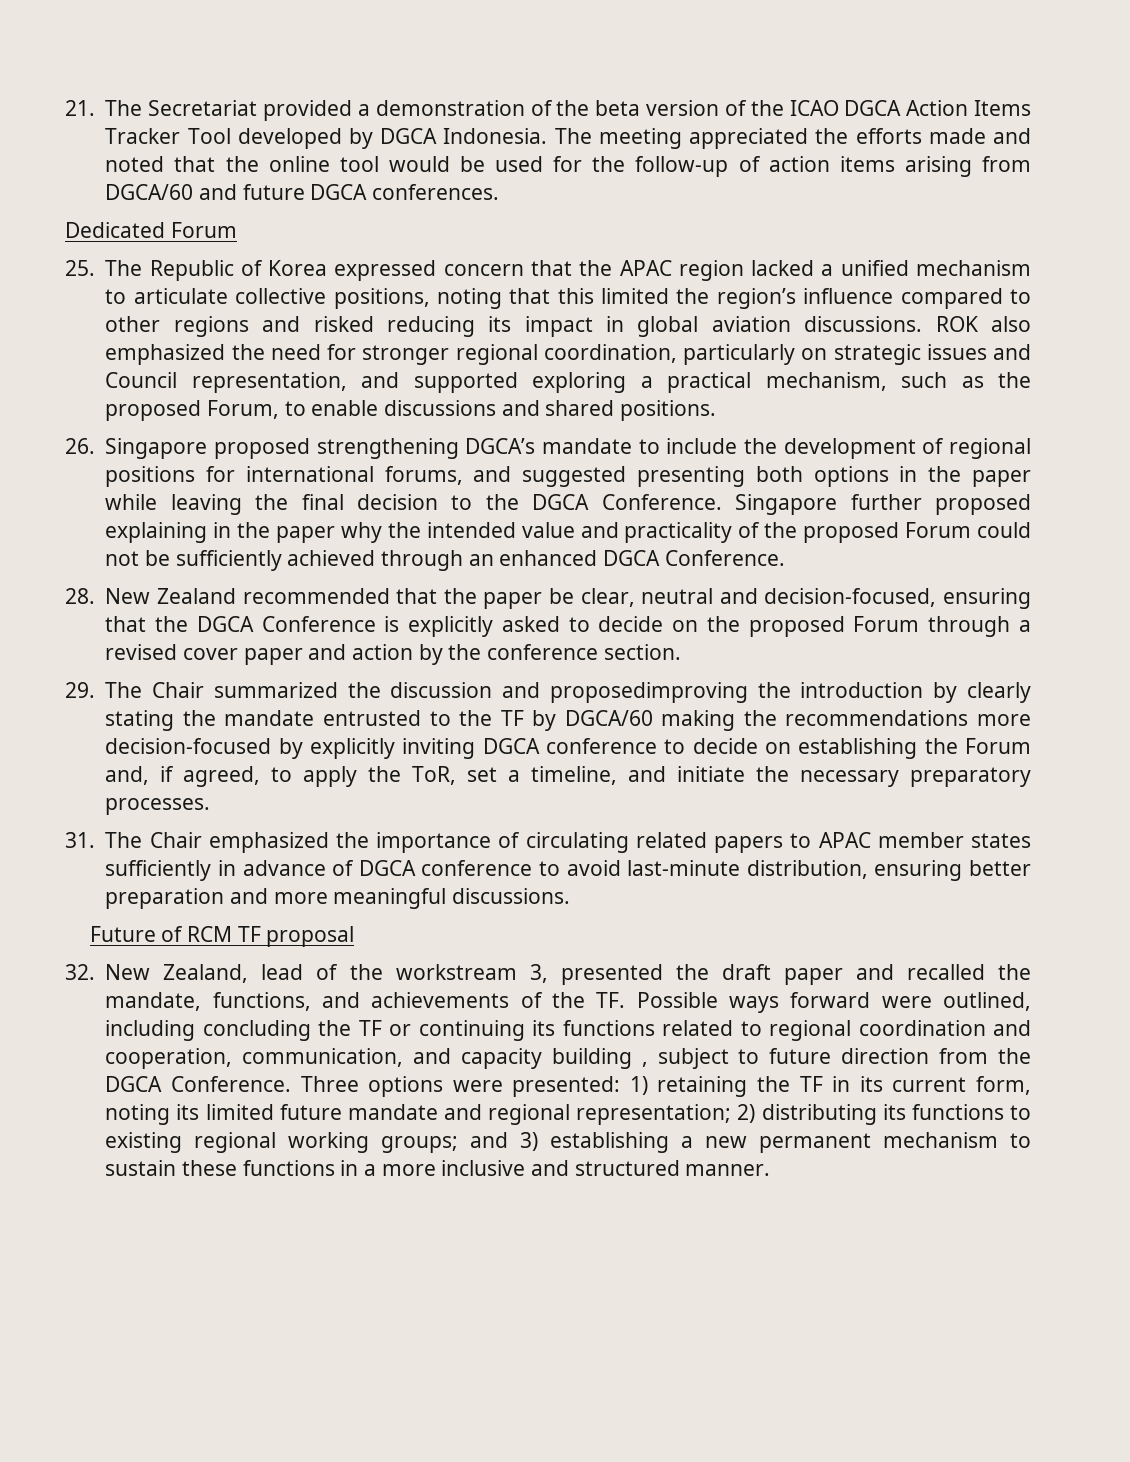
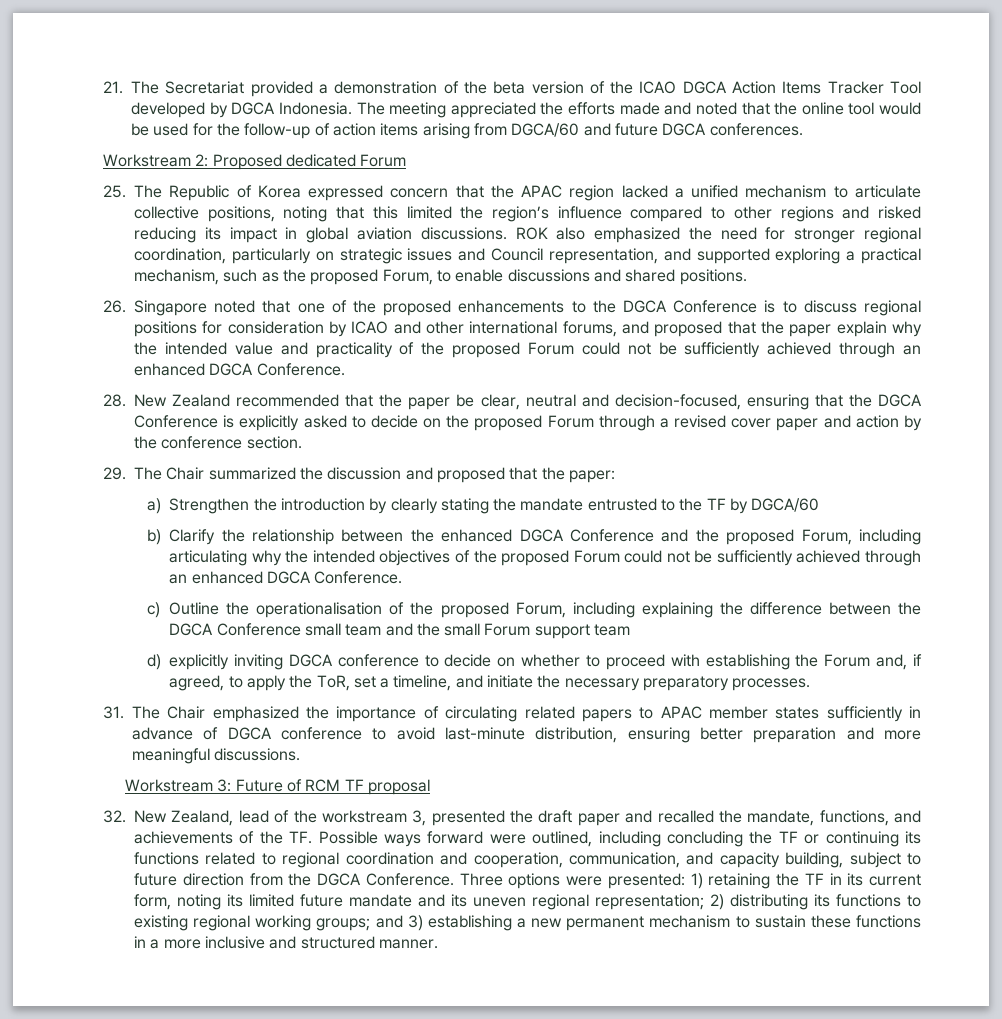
- Dedicated Forum
+ Workstream 2: Proposed dedicated Forum
- 26. Singapore proposed strengthening DGCA’s mandate to include the development of regional positions for international forums, and suggested presenting both options in the paper while leaving the final decision to the DGCA Conference. Singapore further proposed explaining in the paper why the intended value and practicality of the proposed Forum could not be sufficiently achieved through an enhanced DGCA Conference.
+ 26. Singapore noted that one of the proposed enhancements to the DGCA Conference is to discuss regional positions for consideration by ICAO and other international forums, and proposed that the paper explain why the intended value and practicality of the proposed Forum could not be sufficiently achieved through an enhanced DGCA Conference.
- 29. The Chair summarized the discussion and proposedimproving the introduction by clearly stating the mandate entrusted to the TF by DGCA/60 making the recommendations more decision-focused by explicitly inviting DGCA conference to decide on establishing the Forum and, if agreed, to apply the ToR, set a timeline, and initiate the necessary preparatory processes.
+ 29. The Chair summarized the discussion and proposed that the paper:
+ a) Strengthen the introduction by clearly stating the mandate entrusted to the TF by DGCA/60
+ b) Clarify the relationship between the enhanced DGCA Conference and the proposed Forum, including articulating why the intended objectives of the proposed Forum could not be sufficiently achieved through an enhanced DGCA Conference.
+ c) Outline the operationalisation of the proposed Forum, including explaining the difference between the DGCA Conference small team and the small Forum support team
+ d) explicitly inviting DGCA conference to decide on whether to proceed with establishing the Forum and, if agreed, to apply the ToR, set a timeline, and initiate the necessary preparatory processes.
- Future of RCM TF proposal
+ Workstream 3: Future of RCM TF proposal
- 32. New Zealand, lead of the workstream 3, presented the draft paper and recalled the mandate, functions, and achievements of the TF. Possible ways forward were outlined, including concluding the TF or continuing its functions related to regional coordination and cooperation, communication, and capacity building , subject to future direction from the DGCA Conference.
+ 32. New Zealand, lead of the workstream 3, presented the draft paper and recalled the mandate, functions, and achievements of the TF. Possible ways forward were outlined, including concluding the TF or continuing its functions related to regional coordination and cooperation, communication, and capacity building, subject to future direction from the DGCA Conference.
- Three options were presented: 1) retaining the TF in its current form, noting its limited future mandate and regional representation; 2) distributing its functions to existing regional working groups; and 3) establishing a new permanent mechanism to sustain these functions in a more inclusive and structured manner.
+ Three options were presented: 1) retaining the TF in its current form, noting its limited future mandate and its uneven regional representation; 2) distributing its functions to existing regional working groups; and 3) establishing a new permanent mechanism to sustain these functions in a more inclusive and structured manner.

